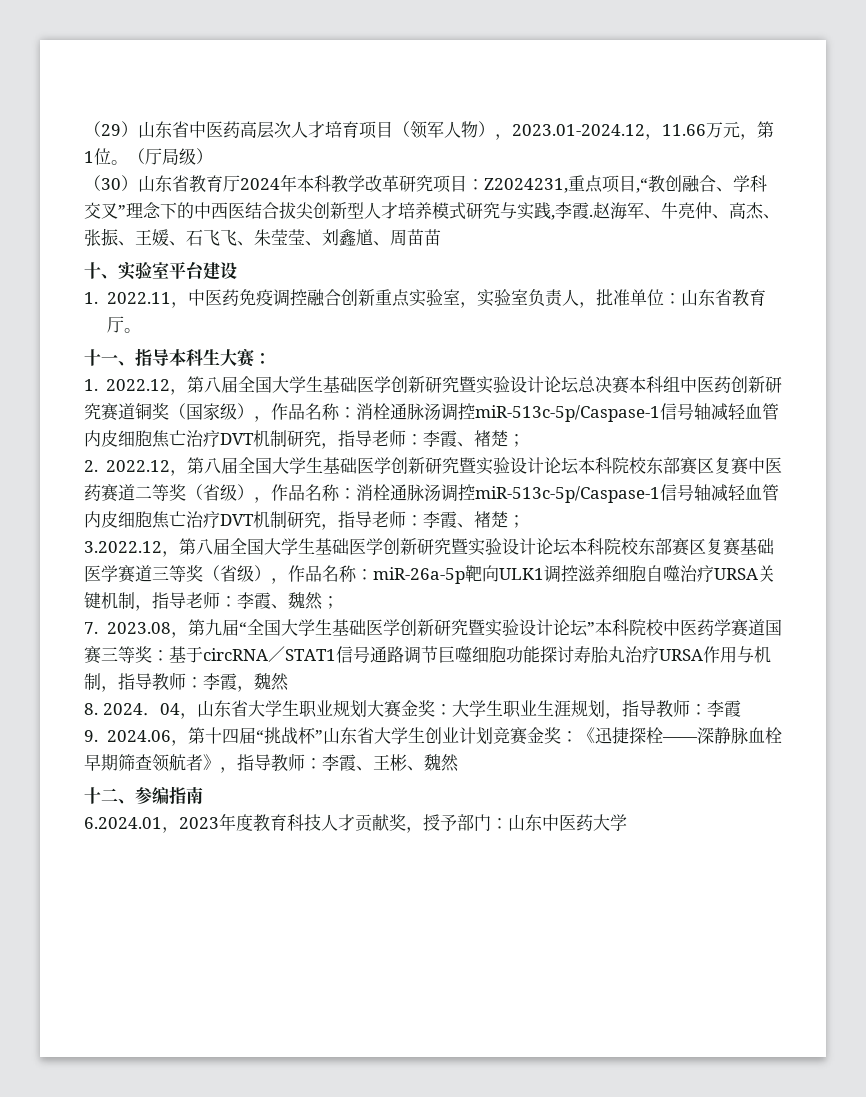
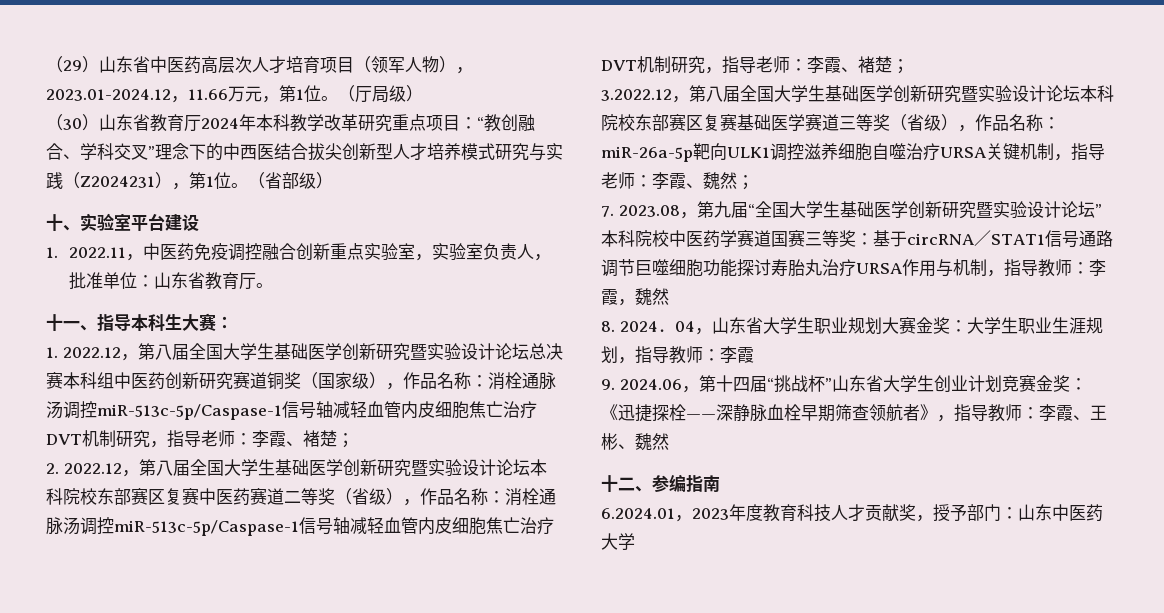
- （30）山东省教育厅2024年本科教学改革研究项目：Z2024231,重点项目,“教创融合、学科交叉”理念下的中西医结合拔尖创新型人才培养模式研究与实践,李霞.赵海军、牛亮仲、高杰、张振、王媛、石飞飞、朱莹莹、刘鑫馗、周苗苗
+ （30）山东省教育厅2024年本科教学改革研究重点项目：“教创融合、学科交叉”理念下的中西医结合拔尖创新型人才培养模式研究与实践（Z2024231），第1位。（省部级）

